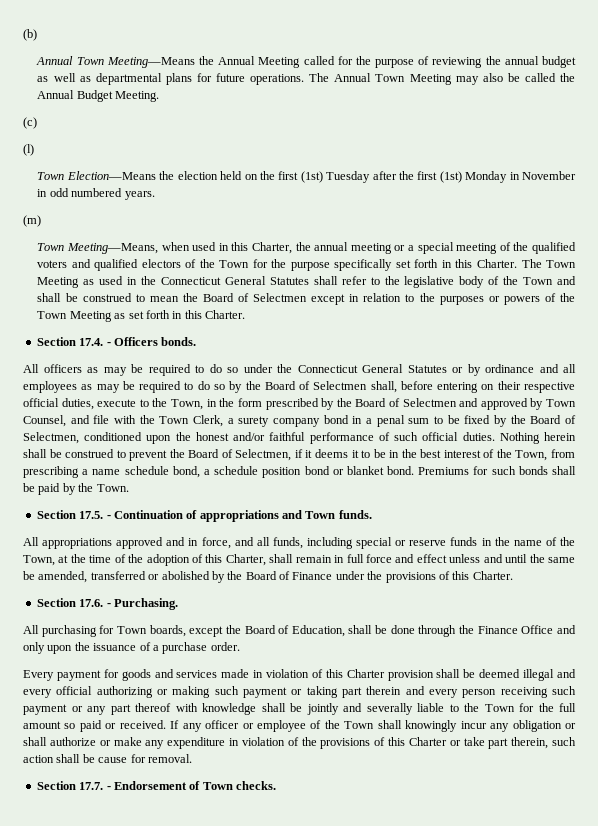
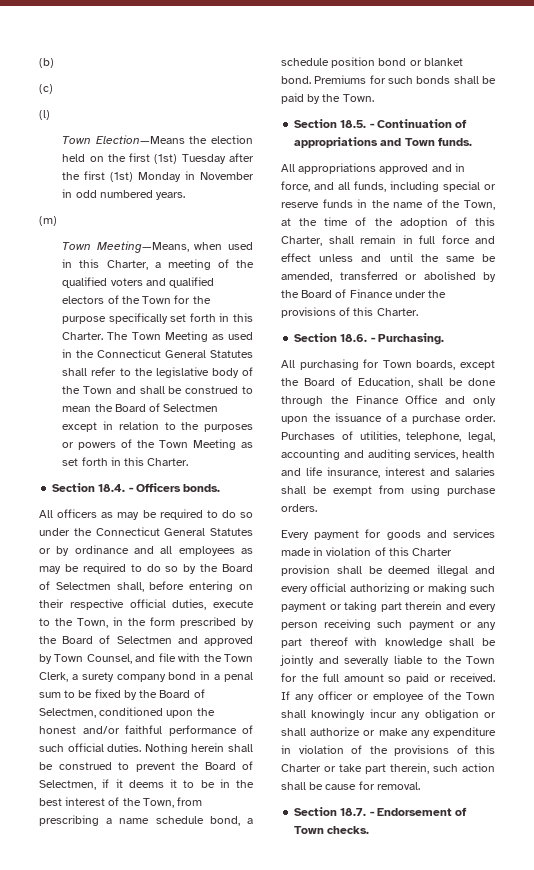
- Annual Town Meeting—Means the Annual Meeting called for the purpose of reviewing the annual budget as well as departmental plans for future operations. The Annual Town Meeting may also be called the Annual Budget Meeting.
- Town Meeting—Means, when used in this Charter, the annual meeting or a special meeting of the qualified voters and qualified electors of the Town for the purpose specifically set forth in this Charter.
+ Town Meeting—Means, when used in this Charter, a meeting of the qualified voters and qualified electors of the Town for the purpose specifically set forth in this Charter.
- Section 17.4. - Officers bonds.
+ Section 18.4. - Officers bonds.
- Section 17.5. - Continuation of appropriations and Town funds.
+ Section 18.5. - Continuation of appropriations and Town funds.
- Section 17.6. - Purchasing.
+ Section 18.6. - Purchasing.
+ Purchases of utilities, telephone, legal, accounting and auditing services, health and life insurance, interest and salaries shall be exempt from using purchase orders.
- Section 17.7. - Endorsement of Town checks.
+ Section 18.7. - Endorsement of Town checks.

